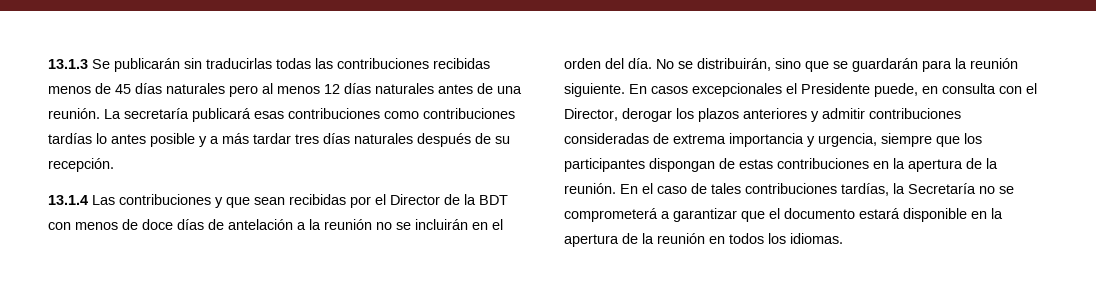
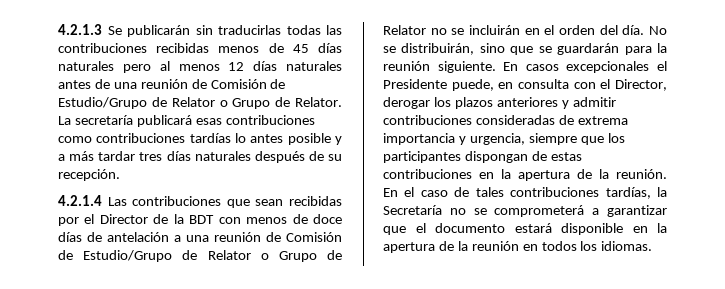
- 13.1.3 Se publicarán sin traducirlas todas las contribuciones recibidas menos de 45 días naturales pero al menos 12 días naturales antes de una reunión.
+ 4.2.1.3 Se publicarán sin traducirlas todas las contribuciones recibidas menos de 45 días naturales pero al menos 12 días naturales antes de una reunión de Comisión de Estudio/Grupo de Relator o Grupo de Relator.
- 13.1.4 Las contribuciones y que sean recibidas por el Director de la BDT con menos de doce días de antelación a la reunión no se incluirán en el orden del día.
+ 4.2.1.4 Las contribuciones que sean recibidas por el Director de la BDT con menos de doce días de antelación a una reunión de Comisión de Estudio/Grupo de Relator o Grupo de Relator no se incluirán en el orden del día.

